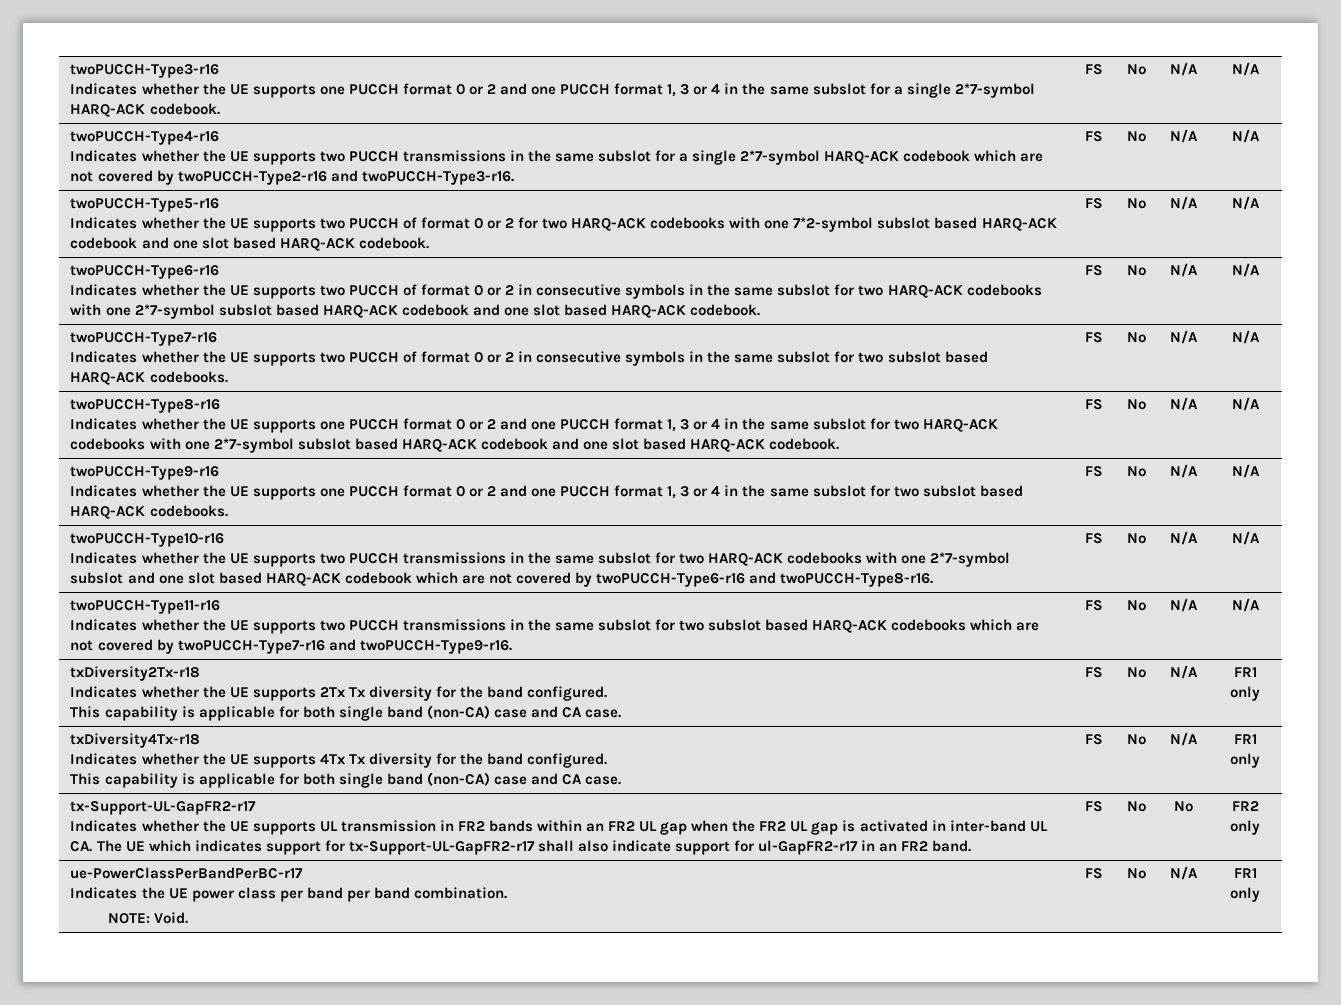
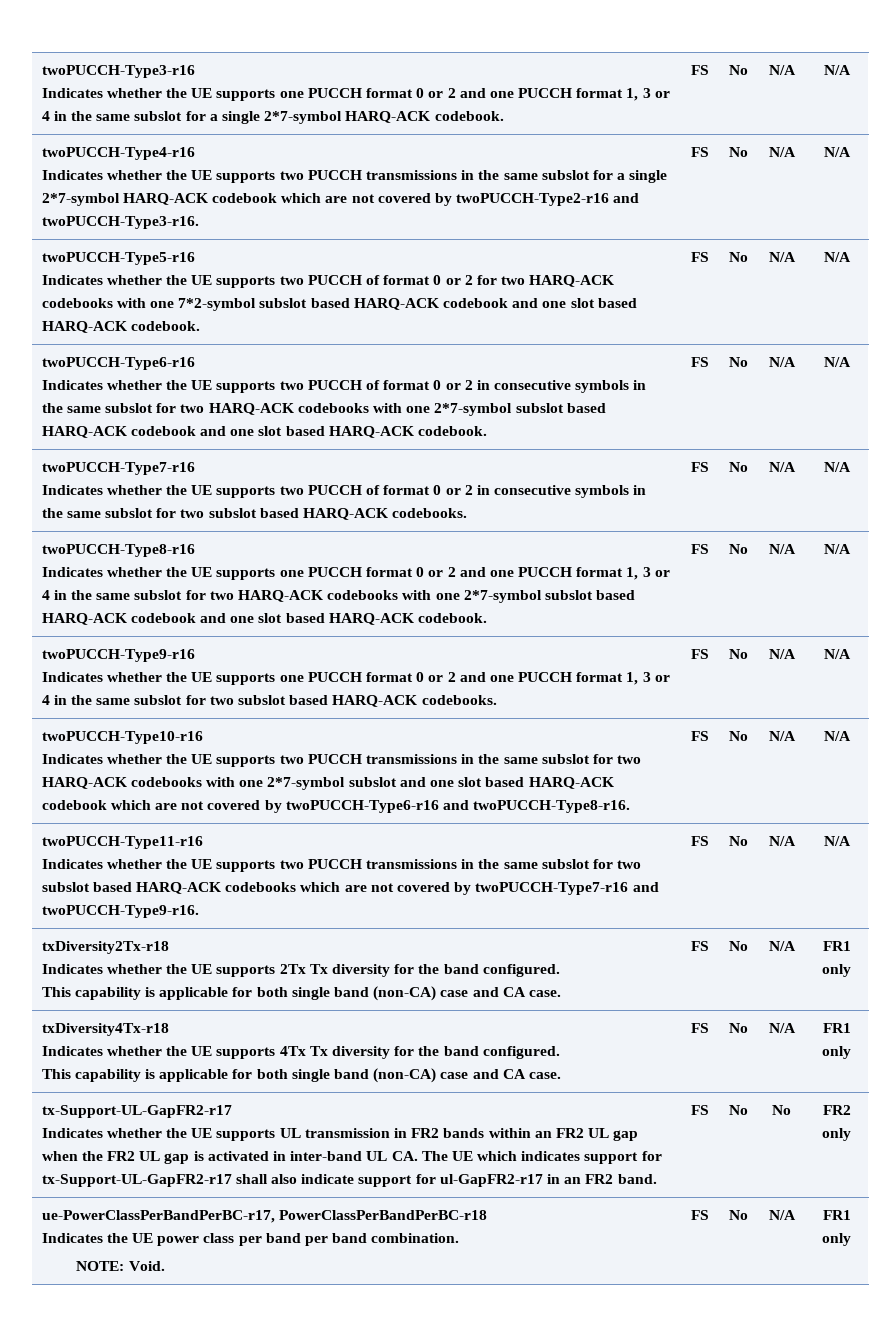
- ue-PowerClassPerBandPerBC-r17
+ ue-PowerClassPerBandPerBC-r17, PowerClassPerBandPerBC-r18

